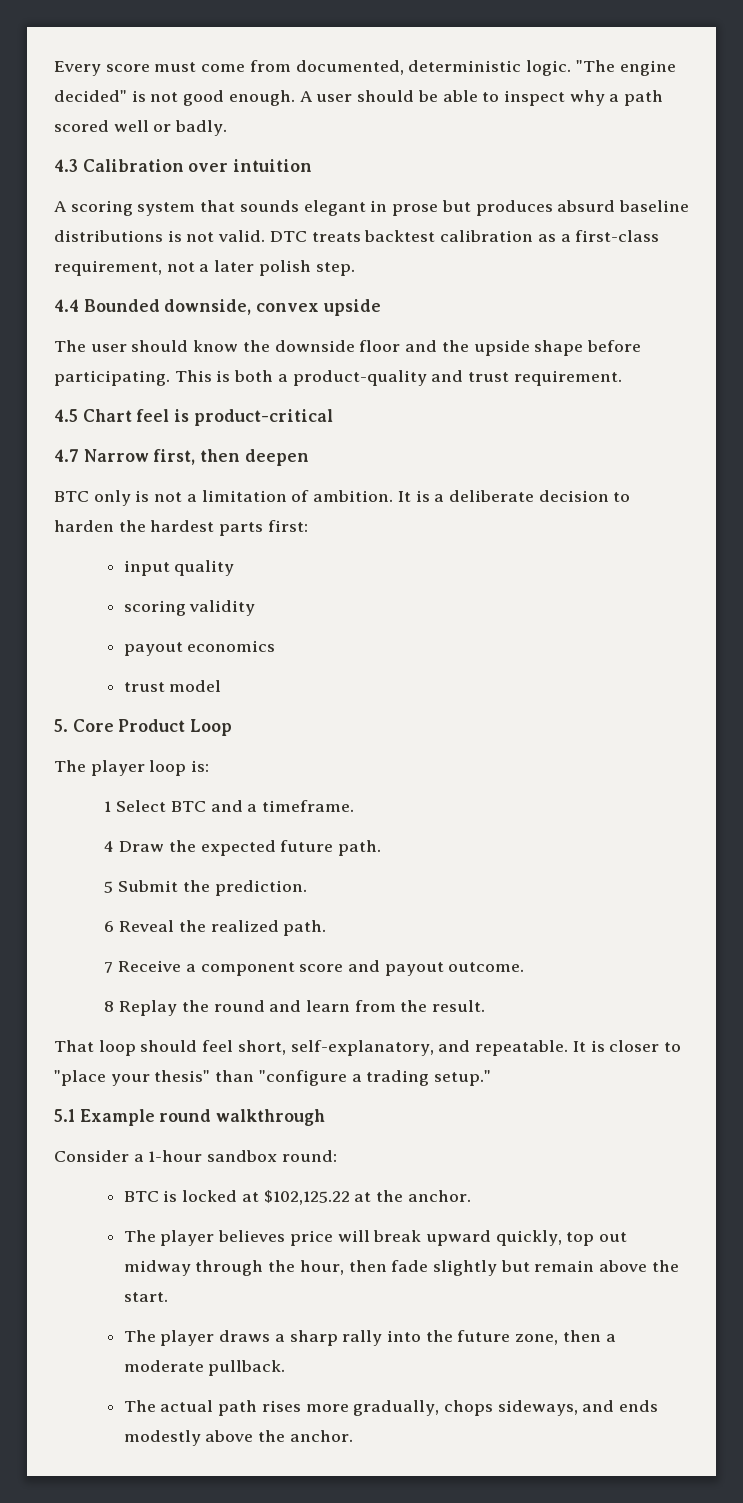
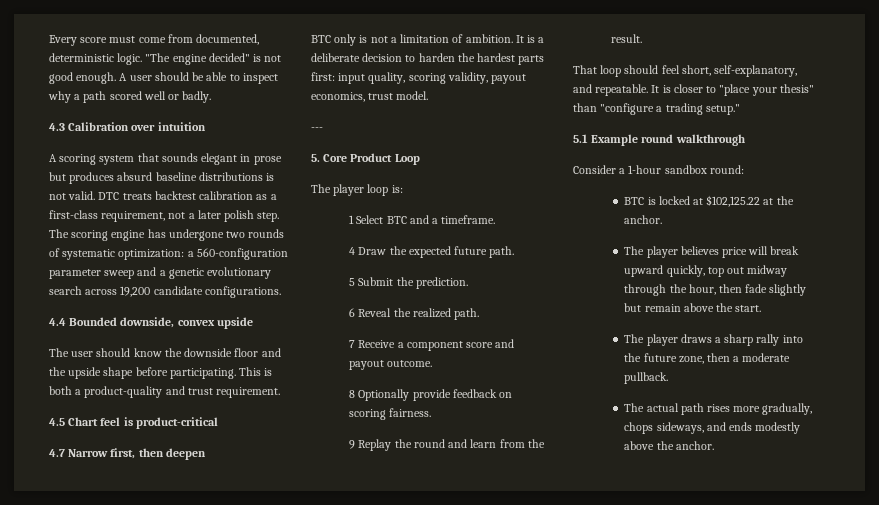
+ The scoring engine has undergone two rounds of systematic optimization: a 560-configuration parameter sweep and a genetic evolutionary search across 19,200 candidate configurations.
- It is a deliberate decision to harden the hardest parts first:
- input quality
- scoring validity
- payout economics
- trust model
+ It is a deliberate decision to harden the hardest parts first: input quality, scoring validity, payout economics, trust model.
+ ---
- 8 Replay the round and learn from the result.
+ 8 Optionally provide feedback on scoring fairness.
+ 9 Replay the round and learn from the result.

